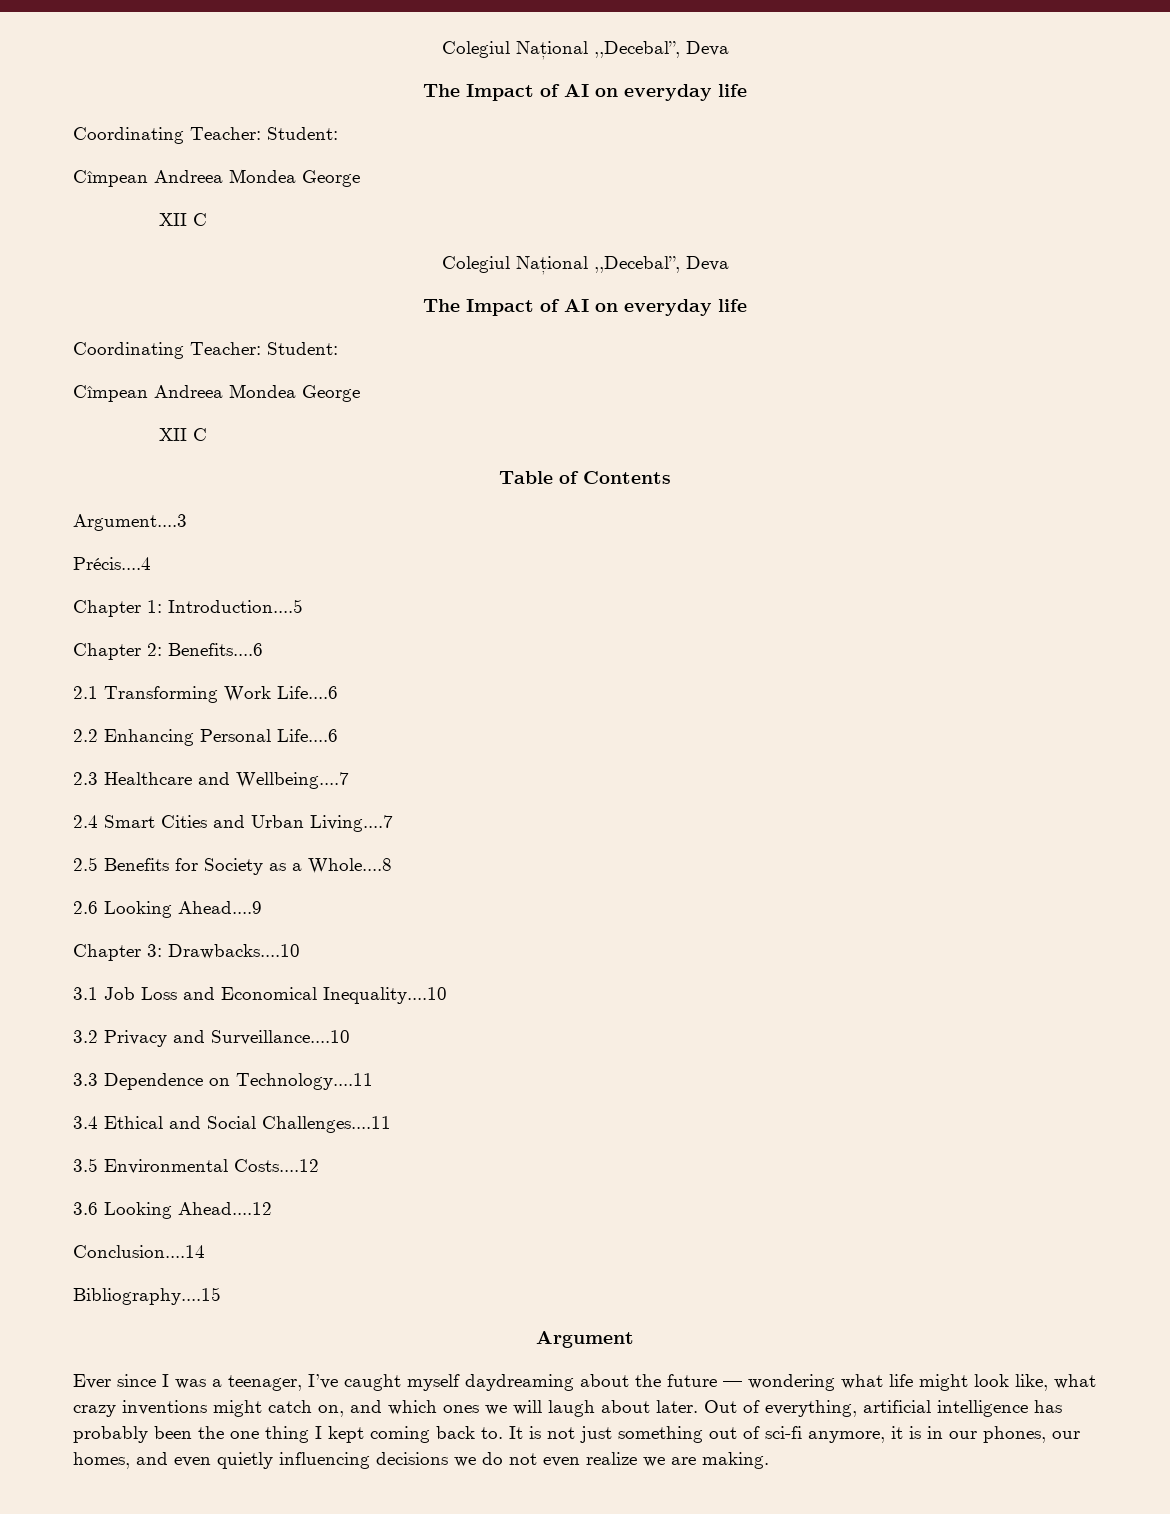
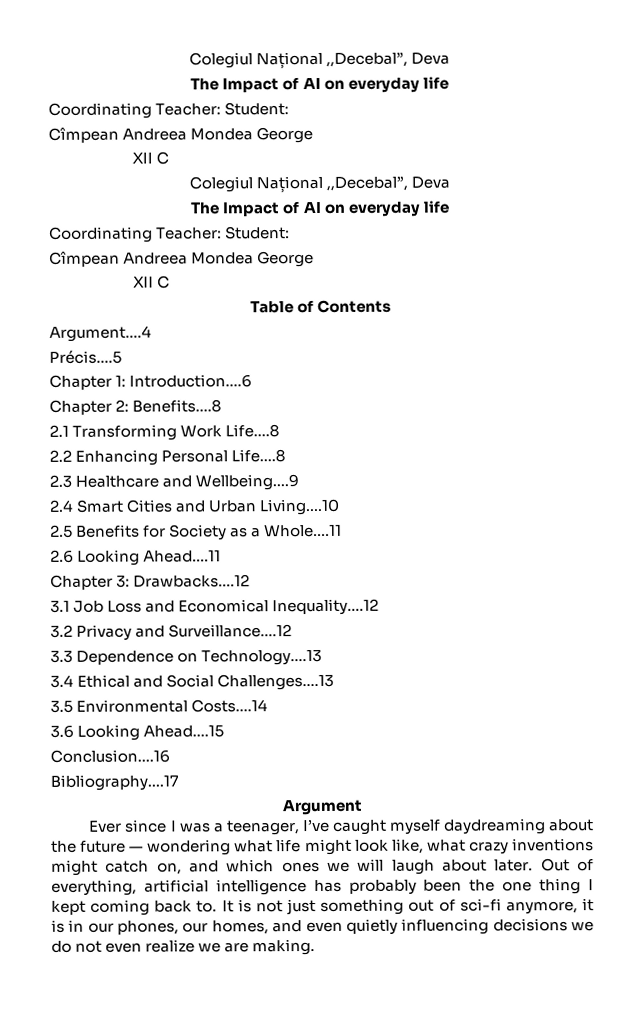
- Argument....3
- Précis....4
+ Argument....4
+ Précis....5
- Chapter 1: Introduction....5
+ Chapter 1: Introduction....6
- Chapter 2: Benefits....6
+ Chapter 2: Benefits....8
- 2.1 Transforming Work Life....6
+ 2.1 Transforming Work Life....8
- 2.2 Enhancing Personal Life....6
+ 2.2 Enhancing Personal Life....8
- 2.3 Healthcare and Wellbeing....7
+ 2.3 Healthcare and Wellbeing....9
- 2.4 Smart Cities and Urban Living....7
+ 2.4 Smart Cities and Urban Living....10
- 2.5 Benefits for Society as a Whole....8
+ 2.5 Benefits for Society as a Whole....11
- 2.6 Looking Ahead....9
+ 2.6 Looking Ahead....11
- Chapter 3: Drawbacks....10
+ Chapter 3: Drawbacks....12
- 3.1 Job Loss and Economical Inequality....10
+ 3.1 Job Loss and Economical Inequality....12
- 3.2 Privacy and Surveillance....10
+ 3.2 Privacy and Surveillance....12
- 3.3 Dependence on Technology....11
+ 3.3 Dependence on Technology....13
- 3.4 Ethical and Social Challenges....11
+ 3.4 Ethical and Social Challenges....13
- 3.5 Environmental Costs....12
+ 3.5 Environmental Costs....14
- 3.6 Looking Ahead....12
- Conclusion....14
- Bibliography....15
+ 3.6 Looking Ahead....15
+ Conclusion....16
+ Bibliography....17

